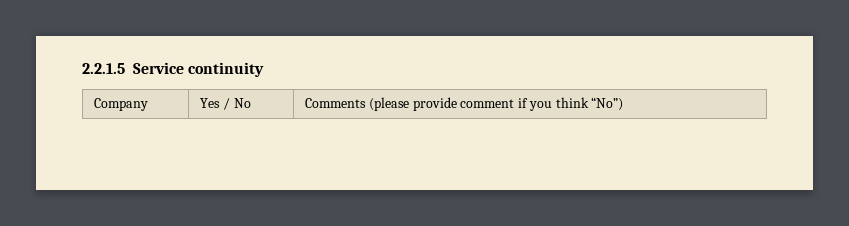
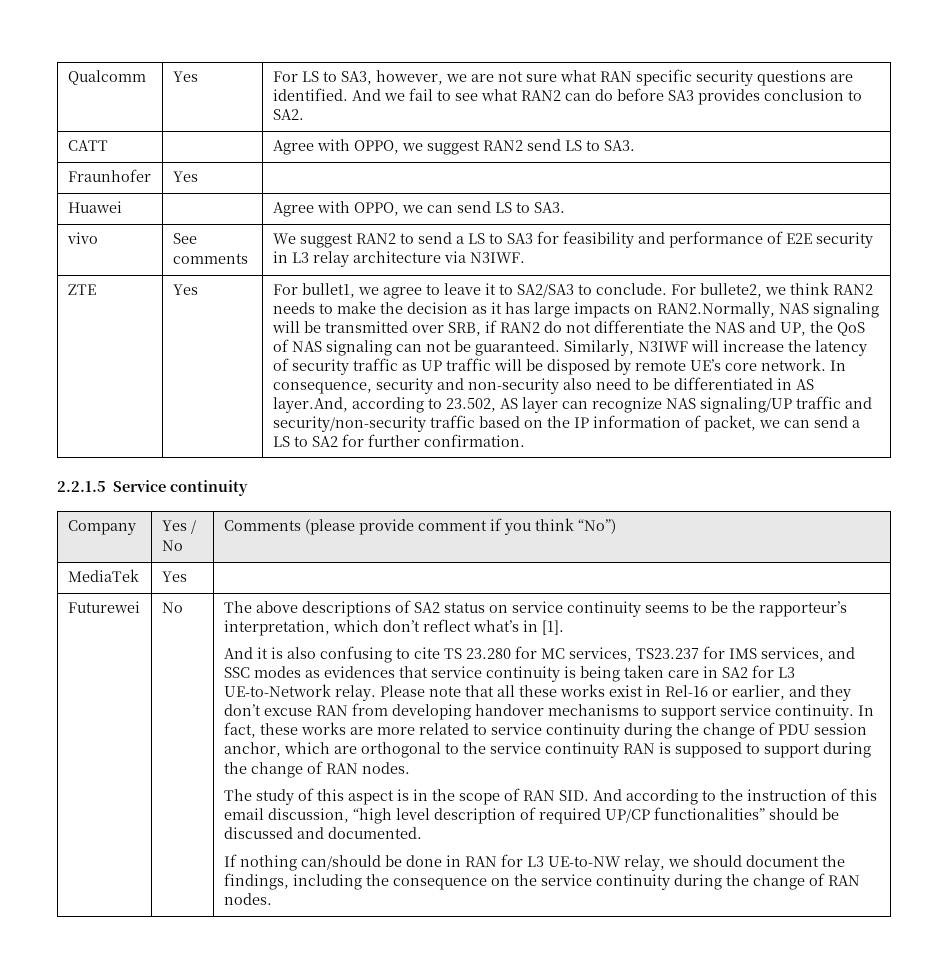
+ Qualcomm | Yes | For LS to SA3, however, we are not sure what RAN specific security questions are identified. And we fail to see what RAN2 can do before SA3 provides conclusion to SA2.
+ CATT | | Agree with OPPO, we suggest RAN2 send LS to SA3.
+ Fraunhofer | Yes |
+ Huawei | | Agree with OPPO, we can send LS to SA3.
+ vivo | See comments | We suggest RAN2 to send a LS to SA3 for feasibility and performance of E2E security in L3 relay architecture via N3IWF.
+ ZTE | Yes | For bullet1, we agree to leave it to SA2/SA3 to conclude. For bullete2, we think RAN2 needs to make the decision as it has large impacts on RAN2.Normally, NAS signaling will be transmitted over SRB, if RAN2 do not differentiate the NAS and UP, the QoS of NAS signaling can not be guaranteed. Similarly, N3IWF will increase the latency of security traffic as UP traffic will be disposed by remote UE’s core network. In consequence, security and non-security also need to be differentiated in AS layer.And, according to 23.502, AS layer can recognize NAS signaling/UP traffic and security/non-security traffic based on the IP information of packet, we can send a LS to SA2 for further confirmation.
+ MediaTek | Yes |
+ Futurewei | No | The above descriptions of SA2 status on service continuity seems to be the rapporteur’s interpretation, which don’t reflect what’s in [1].
+ And it is also confusing to cite TS 23.280 for MC services, TS23.237 for IMS services, and SSC modes as evidences that service continuity is being taken care in SA2 for L3 UE-to-Network relay. Please note that all these works exist in Rel-16 or earlier, and they don’t excuse RAN from developing handover mechanisms to support service continuity. In fact, these works are more related to service continuity during the change of PDU session anchor, which are orthogonal to the service continuity RAN is supposed to support during the change of RAN nodes.
+ The study of this aspect is in the scope of RAN SID. And according to the instruction of this email discussion, “high level description of required UP/CP functionalities” should be discussed and documented.
+ If nothing can/should be done in RAN for L3 UE-to-NW relay, we should document the findings, including the consequence on the service continuity during the change of RAN nodes.

